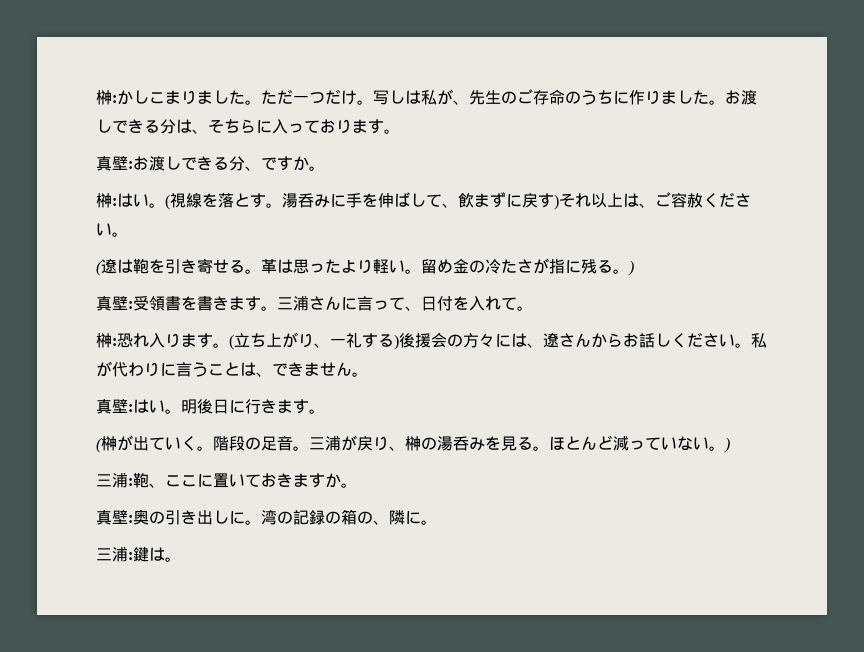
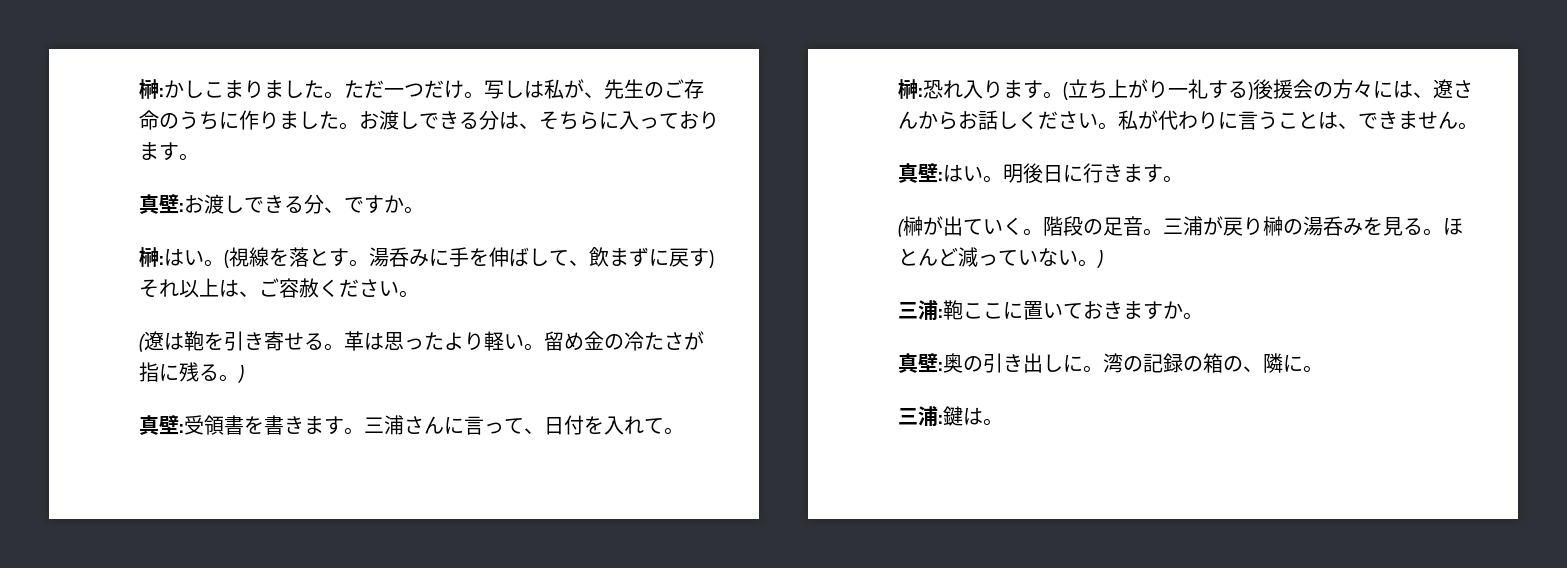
- (立ち上がり、一礼する)後援会の方々には、遼さんからお話しください。
+ (立ち上がり一礼する)後援会の方々には、遼さんからお話しください。
- 三浦が戻り、榊の湯呑みを見る。
+ 三浦が戻り榊の湯呑みを見る。
- 三浦:鞄、ここに置いておきますか。
+ 三浦:鞄ここに置いておきますか。

